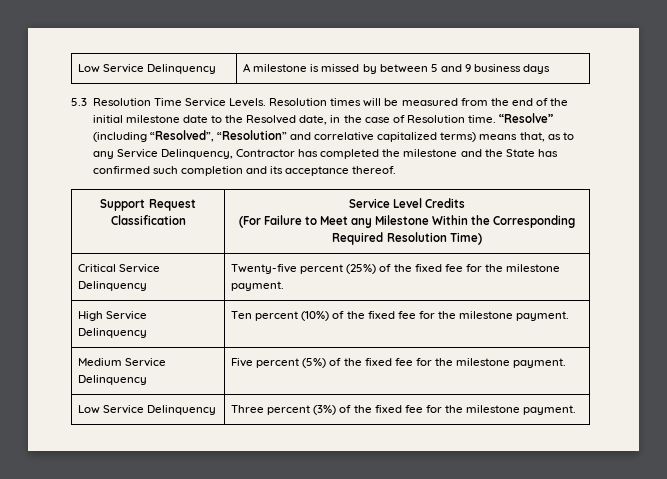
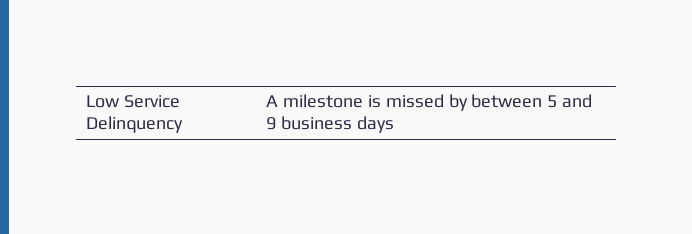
- 5.3 Resolution Time Service Levels. Resolution times will be measured from the end of the initial milestone date to the Resolved date, in the case of Resolution time. “Resolve” (including “Resolved”, “Resolution” and correlative capitalized terms) means that, as to any Service Delinquency, Contractor has completed the milestone and the State has confirmed such completion and its acceptance thereof.
- Support Request Classification | Service Level Credits
- (For Failure to Meet any Milestone Within the Corresponding Required Resolution Time)
- Critical Service Delinquency | Twenty-five percent (25%) of the fixed fee for the milestone payment.
- High Service Delinquency | Ten percent (10%) of the fixed fee for the milestone payment.
- Medium Service Delinquency | Five percent (5%) of the fixed fee for the milestone payment.
- Low Service Delinquency | Three percent (3%) of the fixed fee for the milestone payment.

